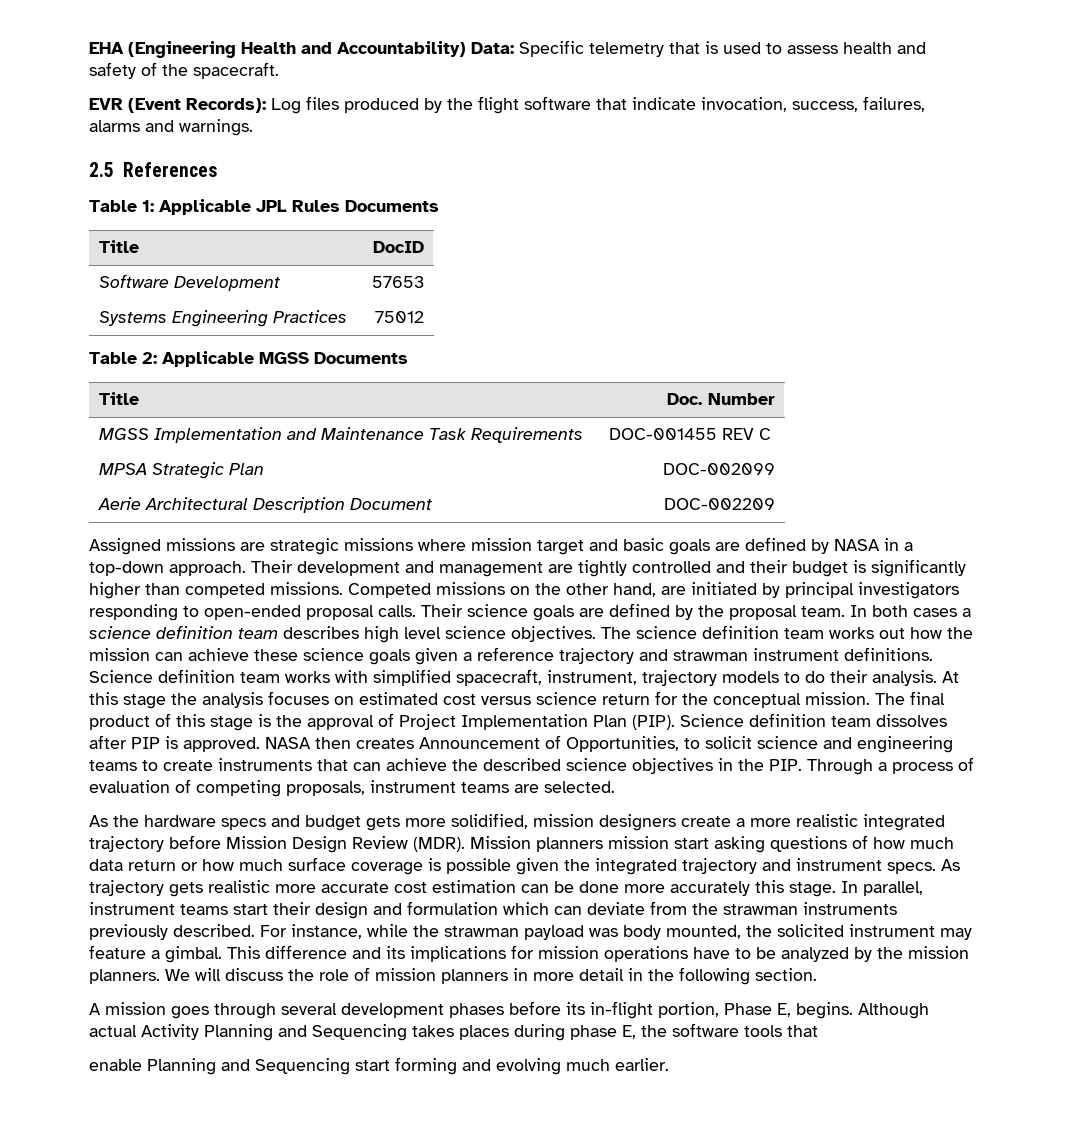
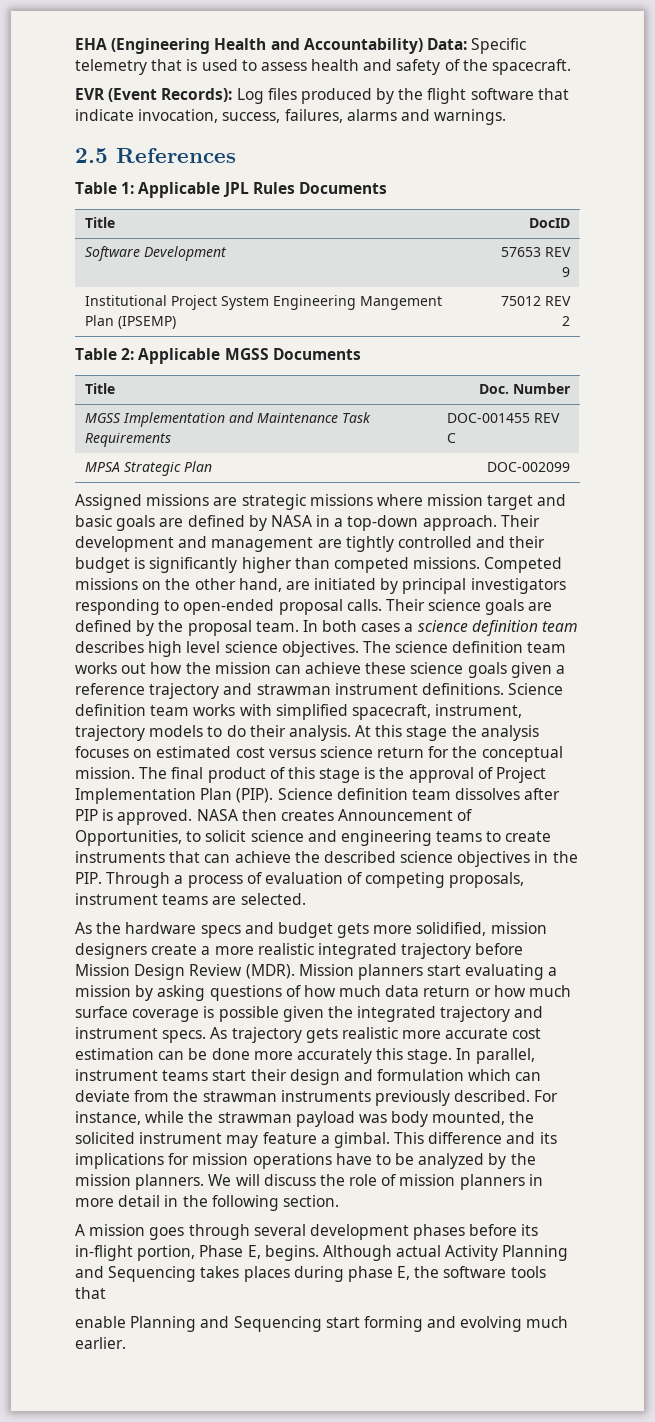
- Software Development | 57653
- Systems Engineering Practices | 75012
+ Software Development | 57653 REV 9
+ Institutional Project System Engineering Mangement Plan (IPSEMP) | 75012 REV 2
- Aerie Architectural Description Document | DOC-002209
- Mission planners mission start asking questions of how much data return or how much surface coverage is possible given the integrated trajectory and instrument specs.
+ Mission planners start evaluating a mission by asking questions of how much data return or how much surface coverage is possible given the integrated trajectory and instrument specs.

